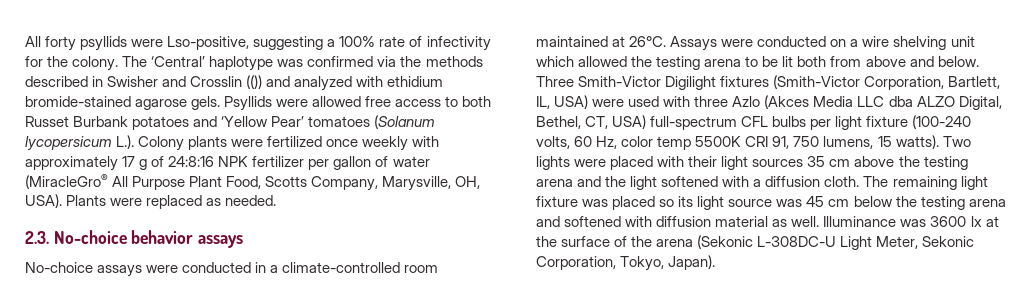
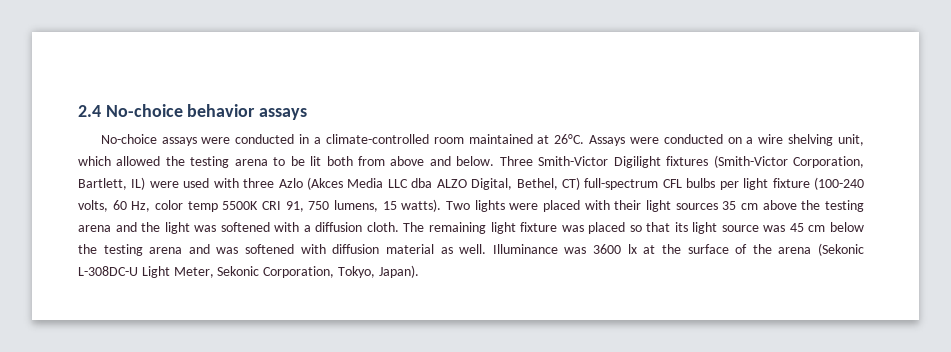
- All forty psyllids were Lso-positive, suggesting a 100% rate of infectivity for the colony. The ‘Central’ haplotype was confirmed via the methods described in Swisher and Crosslin (()) and analyzed with ethidium bromide-stained agarose gels. Psyllids were allowed free access to both Russet Burbank potatoes and ‘Yellow Pear’ tomatoes (Solanum lycopersicum L.). Colony plants were fertilized once weekly with approximately 17 g of 24:8:16 NPK fertilizer per gallon of water (MiracleGro® All Purpose Plant Food, Scotts Company, Marysville, OH, USA). Plants were replaced as needed.
- 2.3. No-choice behavior assays
+ 2.4 No-choice behavior assays
- Assays were conducted on a wire shelving unit which allowed the testing arena to be lit both from above and below.
+ Assays were conducted on a wire shelving unit, which allowed the testing arena to be lit both from above and below.
- Three Smith-Victor Digilight fixtures (Smith-Victor Corporation, Bartlett, IL, USA) were used with three Azlo (Akces Media LLC dba ALZO Digital, Bethel, CT, USA) full-spectrum CFL bulbs per light fixture (100-240 volts, 60 Hz, color temp 5500K CRI 91, 750 lumens, 15 watts).
+ Three Smith-Victor Digilight fixtures (Smith-Victor Corporation, Bartlett, IL) were used with three Azlo (Akces Media LLC dba ALZO Digital, Bethel, CT) full-spectrum CFL bulbs per light fixture (100-240 volts, 60 Hz, color temp 5500K CRI 91, 750 lumens, 15 watts).
- Two lights were placed with their light sources 35 cm above the testing arena and the light softened with a diffusion cloth.
+ Two lights were placed with their light sources 35 cm above the testing arena and the light was softened with a diffusion cloth.
- The remaining light fixture was placed so its light source was 45 cm below the testing arena and softened with diffusion material as well.
+ The remaining light fixture was placed so that its light source was 45 cm below the testing arena and was softened with diffusion material as well.

